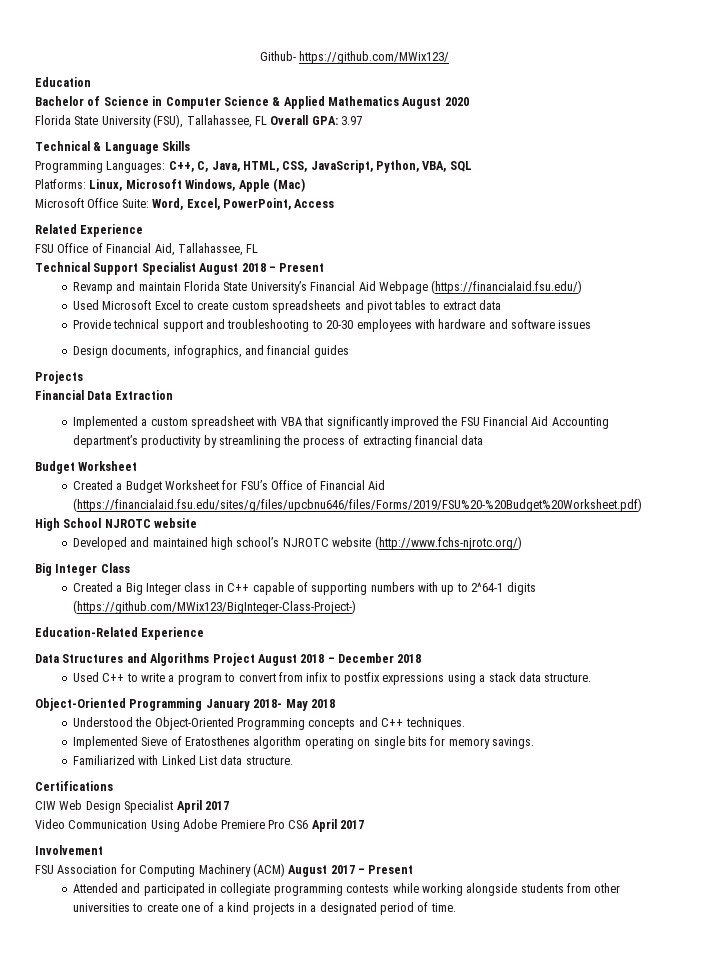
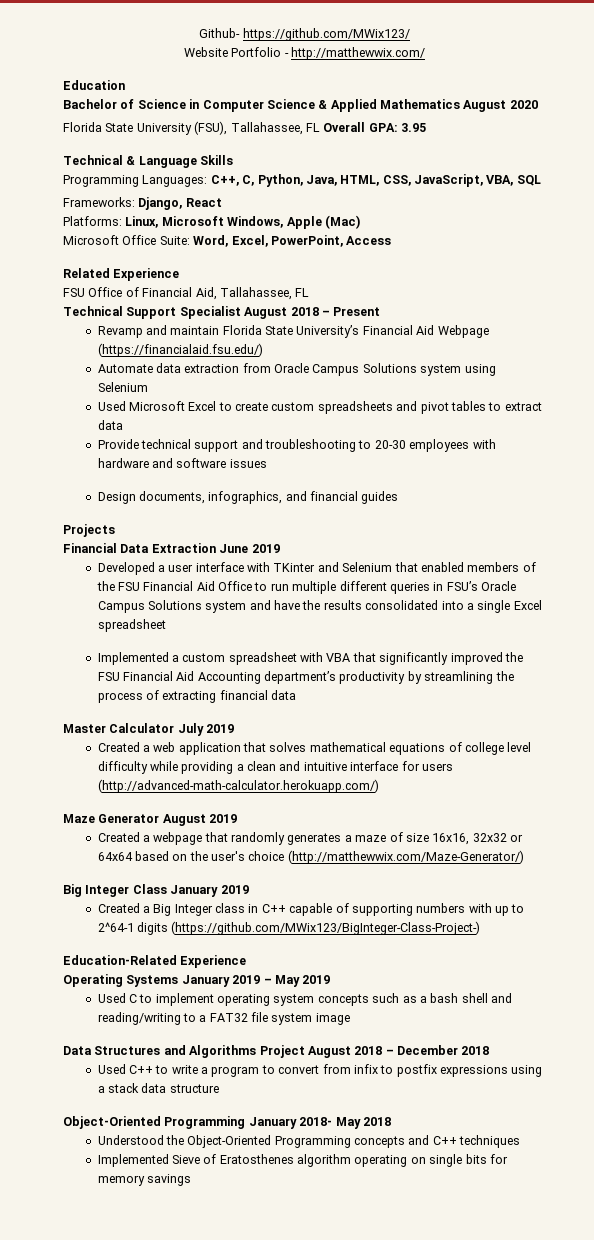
+ Website Portfolio - http://matthewwix.com/
- Florida State University (FSU), Tallahassee, FL Overall GPA: 3.97
+ Florida State University (FSU), Tallahassee, FL Overall GPA: 3.95
- Programming Languages: C++, C, Java, HTML, CSS, JavaScript, Python, VBA, SQL
+ Programming Languages: C++, C, Python, Java, HTML, CSS, JavaScript, VBA, SQL
+ Frameworks: Django, React
+ Automate data extraction from Oracle Campus Solutions system using Selenium
- Financial Data Extraction
+ Financial Data Extraction June 2019
+ Developed a user interface with TKinter and Selenium that enabled members of the FSU Financial Aid Office to run multiple different queries in FSU’s Oracle Campus Solutions system and have the results consolidated into a single Excel spreadsheet
  Implemented a custom spreadsheet with VBA that significantly improved the FSU Financial Aid Accounting department’s productivity by streamlining the process of extracting financial data
- Budget Worksheet
- Created a Budget Worksheet for FSU’s Office of Financial Aid (https://financialaid.fsu.edu/sites/g/files/upcbnu646/files/Forms/2019/FSU%20-%20Budget%20Worksheet.pdf)
- High School NJROTC website
- Developed and maintained high school’s NJROTC website (http://www.fchs-njrotc.org/)
+ Master Calculator July 2019
+ Created a web application that solves mathematical equations of college level difficulty while providing a clean and intuitive interface for users (http://advanced-math-calculator.herokuapp.com/)
+ Maze Generator August 2019
+ Created a webpage that randomly generates a maze of size 16x16, 32x32 or 64x64 based on the user's choice (http://matthewwix.com/Maze-Generator/)
- Big Integer Class
+ Big Integer Class January 2019
+ Operating Systems January 2019 – May 2019
+ Used C to implement operating system concepts such as a bash shell and reading/writing to a FAT32 file system image
- Used C++ to write a program to convert from infix to postfix expressions using a stack data structure.
+ Used C++ to write a program to convert from infix to postfix expressions using a stack data structure
- Understood the Object-Oriented Programming concepts and C++ techniques.
+ Understood the Object-Oriented Programming concepts and C++ techniques
- Implemented Sieve of Eratosthenes algorithm operating on single bits for memory savings.
- Familiarized with Linked List data structure.
- Certifications
- CIW Web Design Specialist April 2017
- Video Communication Using Adobe Premiere Pro CS6 April 2017
- Involvement
- FSU Association for Computing Machinery (ACM) August 2017 – Present
- Attended and participated in collegiate programming contests while working alongside students from other universities to create one of a kind projects in a designated period of time.
+ Implemented Sieve of Eratosthenes algorithm operating on single bits for memory savings

